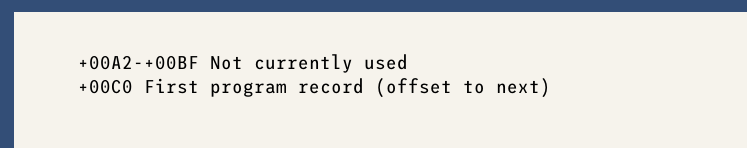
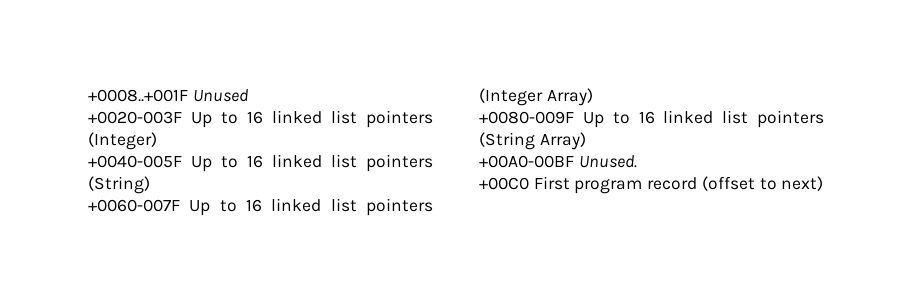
- +00A2-+00BF Not currently used
+ +0008..+001F Unused
+ +0020-003F Up to 16 linked list pointers (Integer)
+ +0040-005F Up to 16 linked list pointers (String)
+ +0060-007F Up to 16 linked list pointers (Integer Array)
+ +0080-009F Up to 16 linked list pointers (String Array)
+ +00A0-00BF Unused.

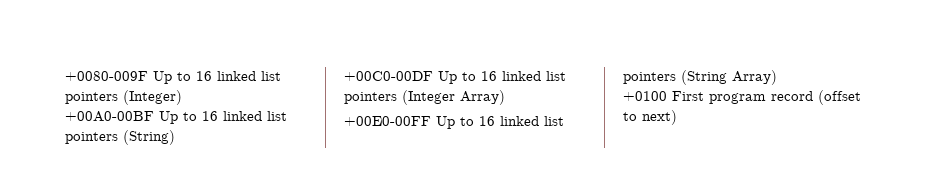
- +0008..+001F Unused
- +0020-003F Up to 16 linked list pointers (Integer)
+ +0080-009F Up to 16 linked list pointers (Integer)
- +0040-005F Up to 16 linked list pointers (String)
+ +00A0-00BF Up to 16 linked list pointers (String)
- +0060-007F Up to 16 linked list pointers (Integer Array)
+ +00C0-00DF Up to 16 linked list pointers (Integer Array)
- +0080-009F Up to 16 linked list pointers (String Array)
+ +00E0-00FF Up to 16 linked list pointers (String Array)
- +00A0-00BF Unused.
- +00C0 First program record (offset to next)
+ +0100 First program record (offset to next)

